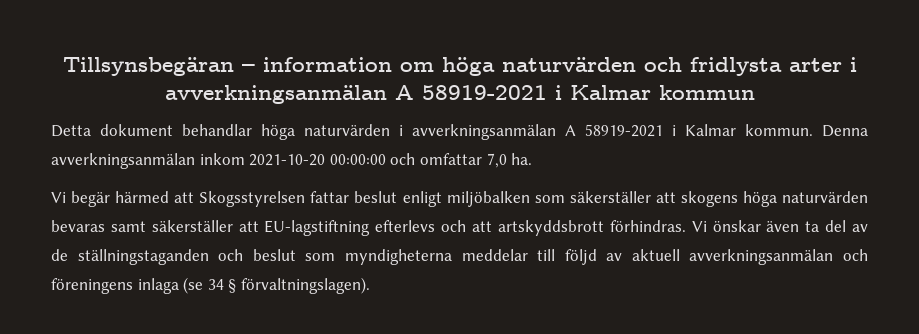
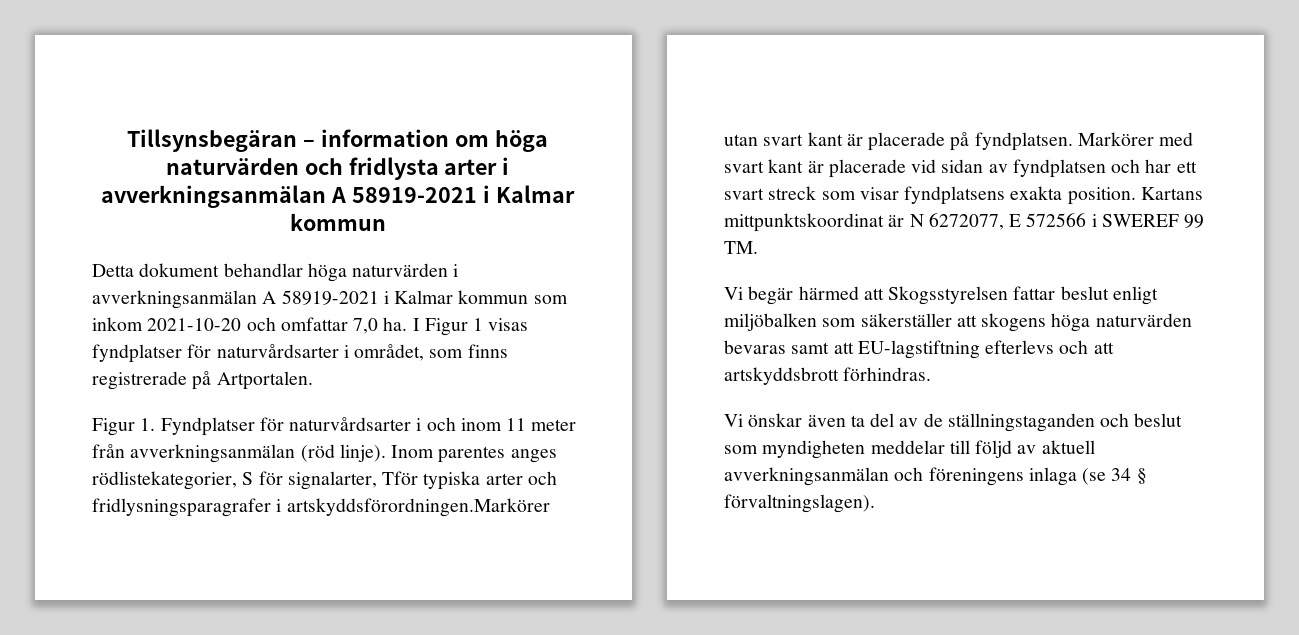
- Detta dokument behandlar höga naturvärden i avverkningsanmälan A 58919-2021 i Kalmar kommun. Denna avverkningsanmälan inkom 2021-10-20 00:00:00 och omfattar 7,0 ha.
+ Detta dokument behandlar höga naturvärden i avverkningsanmälan A 58919-2021 i Kalmar kommun som inkom 2021-10-20 och omfattar 7,0 ha. I Figur 1 visas fyndplatser för naturvårdsarter i området, som finns registrerade på Artportalen.
+ Figur 1. Fyndplatser för naturvårdsarter i och inom 11 meter från avverkningsanmälan (röd linje). Inom parentes anges rödlistekategorier, S för signalarter, Tför typiska arter och fridlysningsparagrafer i artskyddsförordningen.Markörer utan svart kant är placerade på fyndplatsen. Markörer med svart kant är placerade vid sidan av fyndplatsen och har ett svart streck som visar fyndplatsens exakta position. Kartans mittpunktskoordinat är N 6272077, E 572566 i SWEREF 99 TM.
- Vi begär härmed att Skogsstyrelsen fattar beslut enligt miljöbalken som säkerställer att skogens höga naturvärden bevaras samt säkerställer att EU-lagstiftning efterlevs och att artskyddsbrott förhindras. Vi önskar även ta del av de ställningstaganden och beslut som myndigheterna meddelar till följd av aktuell avverkningsanmälan och föreningens inlaga (se 34 § förvaltningslagen).
+ Vi begär härmed att Skogsstyrelsen fattar beslut enligt miljöbalken som säkerställer att skogens höga naturvärden bevaras samt att EU-lagstiftning efterlevs och att artskyddsbrott förhindras.
+ Vi önskar även ta del av de ställningstaganden och beslut som myndigheten meddelar till följd av aktuell avverkningsanmälan och föreningens inlaga (se 34 § förvaltningslagen).

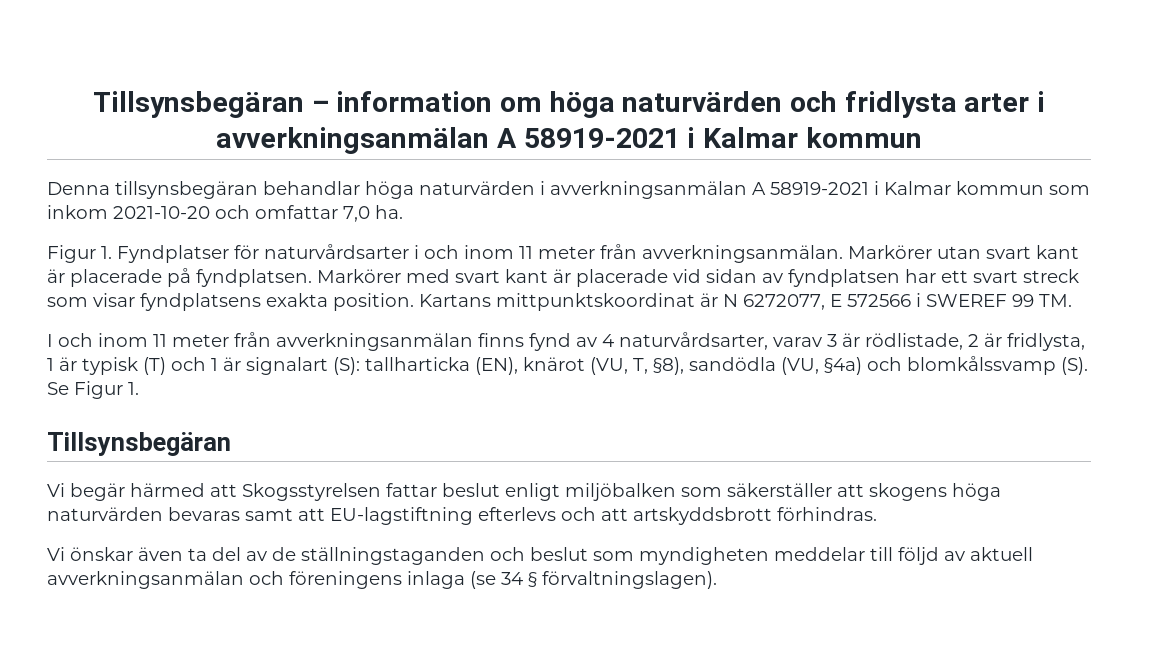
- Detta dokument behandlar höga naturvärden i avverkningsanmälan A 58919-2021 i Kalmar kommun som inkom 2021-10-20 och omfattar 7,0 ha. I Figur 1 visas fyndplatser för naturvårdsarter i området, som finns registrerade på Artportalen.
+ Denna tillsynsbegäran behandlar höga naturvärden i avverkningsanmälan A 58919-2021 i Kalmar kommun som inkom 2021-10-20 och omfattar 7,0 ha.
- Figur 1. Fyndplatser för naturvårdsarter i och inom 11 meter från avverkningsanmälan (röd linje). Inom parentes anges rödlistekategorier, S för signalarter, Tför typiska arter och fridlysningsparagrafer i artskyddsförordningen.Markörer utan svart kant är placerade på fyndplatsen.
+ Figur 1. Fyndplatser för naturvårdsarter i och inom 11 meter från avverkningsanmälan. Markörer utan svart kant är placerade på fyndplatsen.
- Markörer med svart kant är placerade vid sidan av fyndplatsen och har ett svart streck som visar fyndplatsens exakta position.
+ Markörer med svart kant är placerade vid sidan av fyndplatsen har ett svart streck som visar fyndplatsens exakta position.
+ I och inom 11 meter från avverkningsanmälan finns fynd av 4 naturvårdsarter, varav 3 är rödlistade, 2 är fridlysta, 1 är typisk (T) och 1 är signalart (S): tallharticka (EN), knärot (VU, T, §8), sandödla (VU, §4a) och blomkålssvamp (S). Se Figur 1.
+ Tillsynsbegäran

